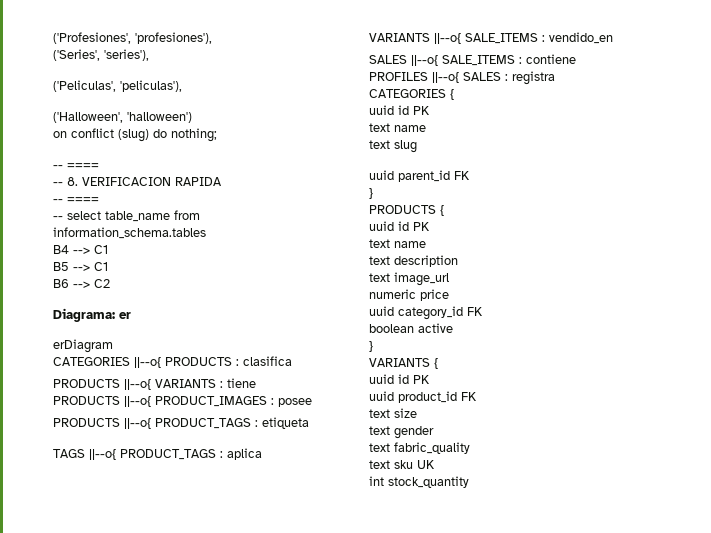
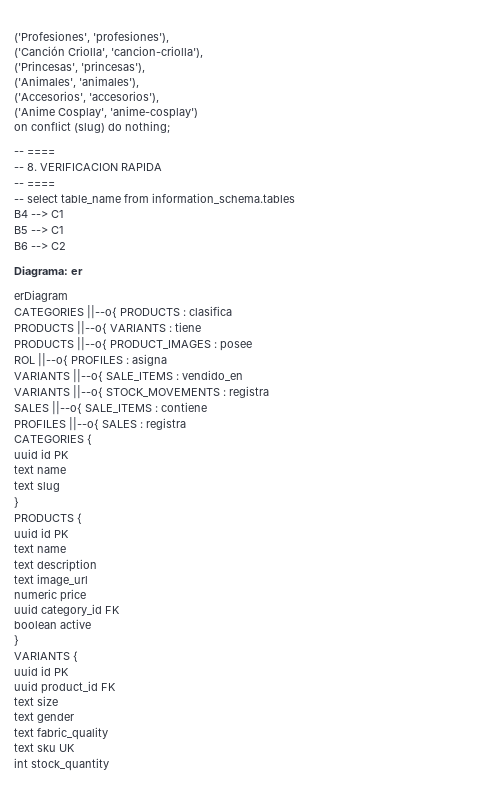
- ('Series', 'series'),
- ('Peliculas', 'peliculas'),
- ('Halloween', 'halloween')
+ ('Canción Criolla', 'cancion-criolla'),
+ ('Princesas', 'princesas'),
+ ('Animales', 'animales'),
+ ('Accesorios', 'accesorios'),
+ ('Anime Cosplay', 'anime-cosplay')
- PRODUCTS ||--o{ PRODUCT_TAGS : etiqueta
- TAGS ||--o{ PRODUCT_TAGS : aplica
+ ROL ||--o{ PROFILES : asigna
+ VARIANTS ||--o{ STOCK_MOVEMENTS : registra
- uuid parent_id FK

